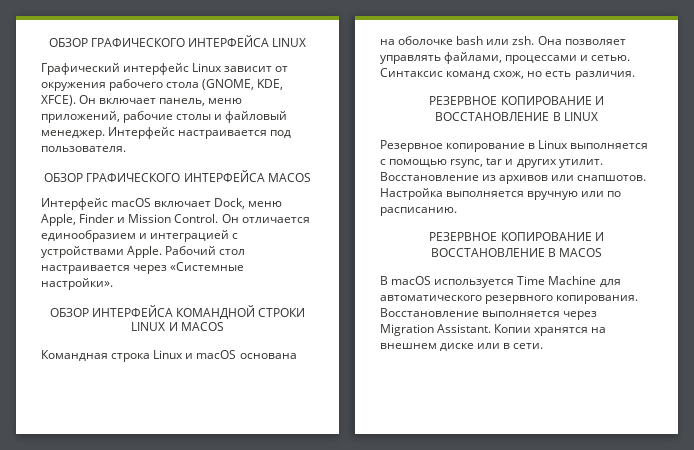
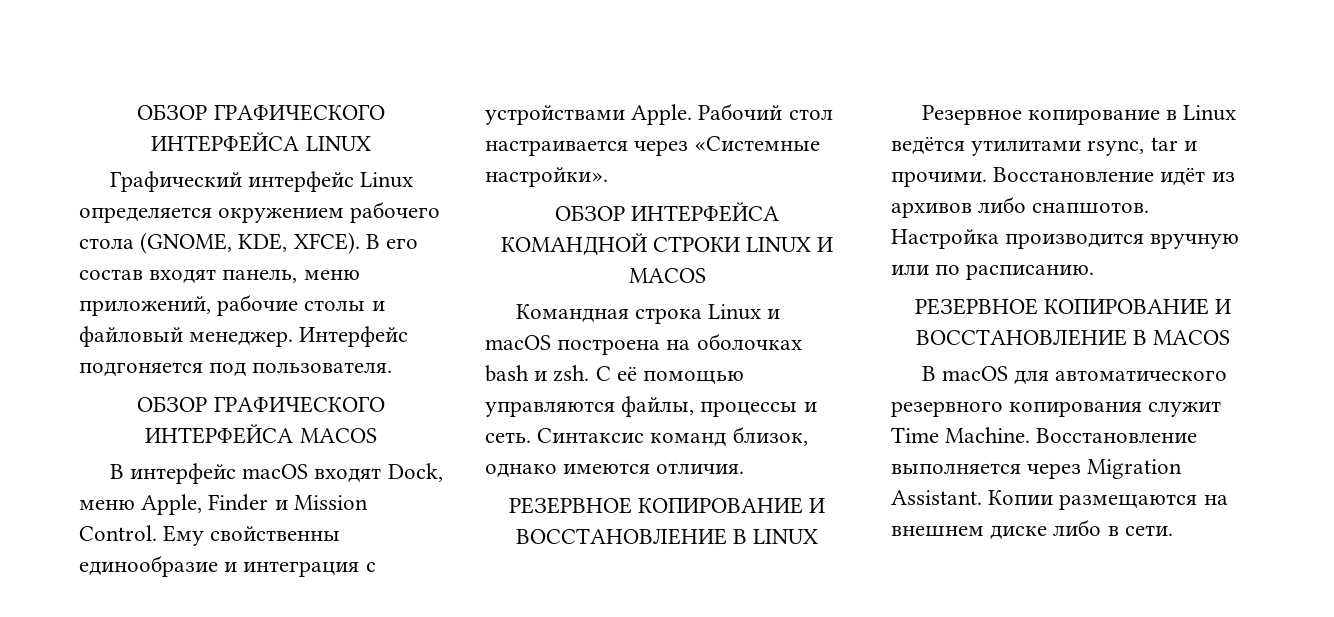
- Графический интерфейс Linux зависит от окружения рабочего стола (GNOME, KDE, XFCE).
+ Графический интерфейс Linux определяется окружением рабочего стола (GNOME, KDE, XFCE).
- Он включает панель, меню приложений, рабочие столы и файловый менеджер.
+ В его состав входят панель, меню приложений, рабочие столы и файловый менеджер.
- Интерфейс настраивается под пользователя.
+ Интерфейс подгоняется под пользователя.
- Интерфейс macOS включает Dock, меню Apple, Finder и Mission Control.
+ В интерфейс macOS входят Dock, меню Apple, Finder и Mission Control.
- Он отличается единообразием и интеграцией с устройствами Apple.
+ Ему свойственны единообразие и интеграция с устройствами Apple.
- Командная строка Linux и macOS основана на оболочке bash или zsh. Она позволяет управлять файлами, процессами и сетью. Синтаксис команд схож, но есть различия.
+ Командная строка Linux и macOS построена на оболочках bash и zsh. С её помощью управляются файлы, процессы и сеть. Синтаксис команд близок, однако имеются отличия.
- Резервное копирование в Linux выполняется с помощью rsync, tar и других утилит. Восстановление из архивов или снапшотов.
+ Резервное копирование в Linux ведётся утилитами rsync, tar и прочими. Восстановление идёт из архивов либо снапшотов.
- Настройка выполняется вручную или по расписанию.
+ Настройка производится вручную или по расписанию.
- В macOS используется Time Machine для автоматического резервного копирования.
+ В macOS для автоматического резервного копирования служит Time Machine.
- Копии хранятся на внешнем диске или в сети.
+ Копии размещаются на внешнем диске либо в сети.

